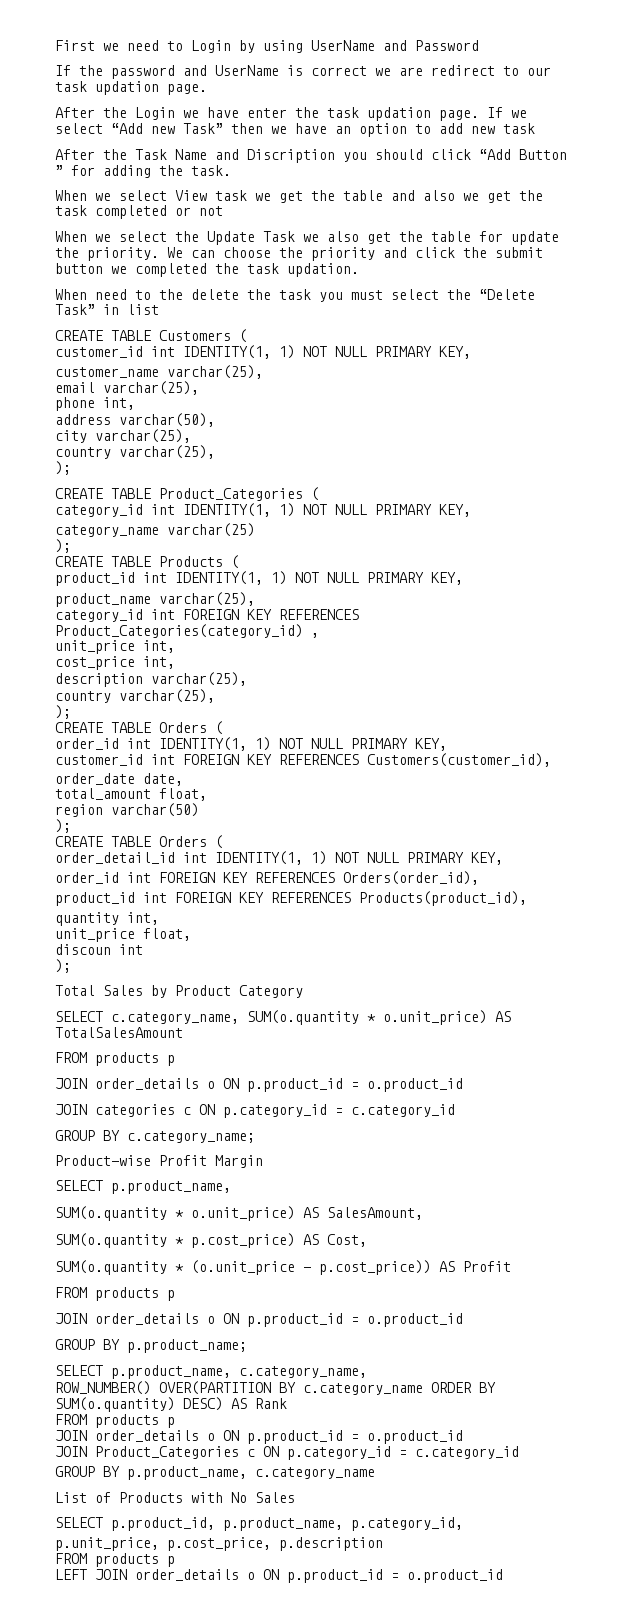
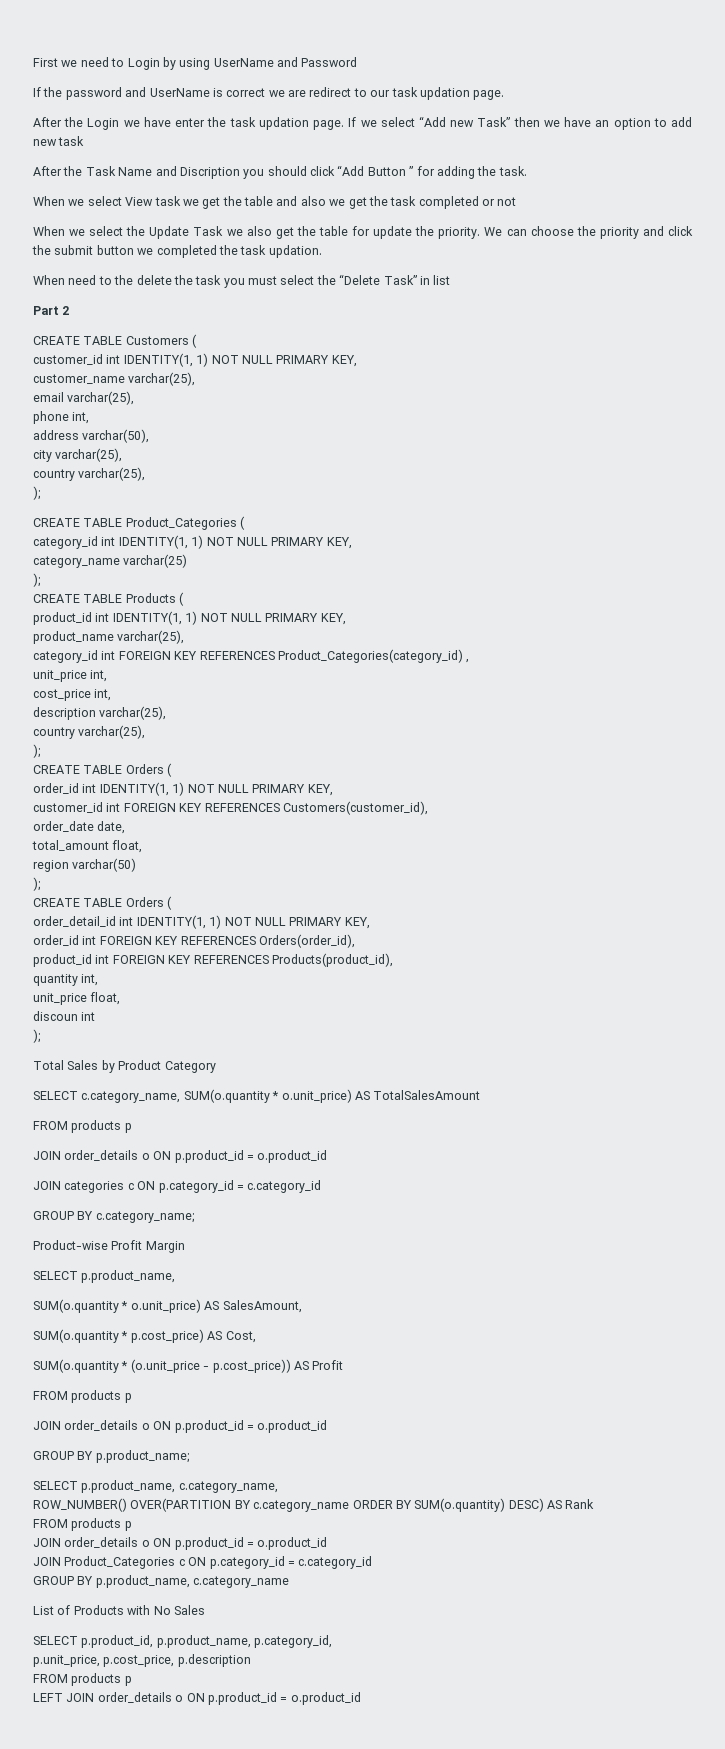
+ Part 2

